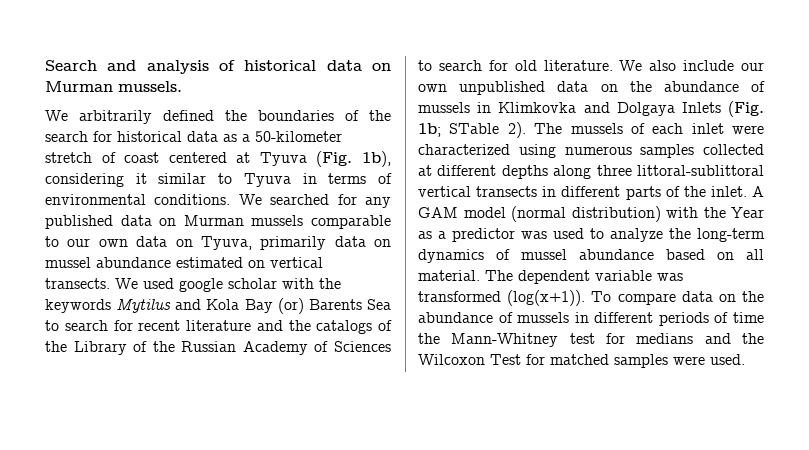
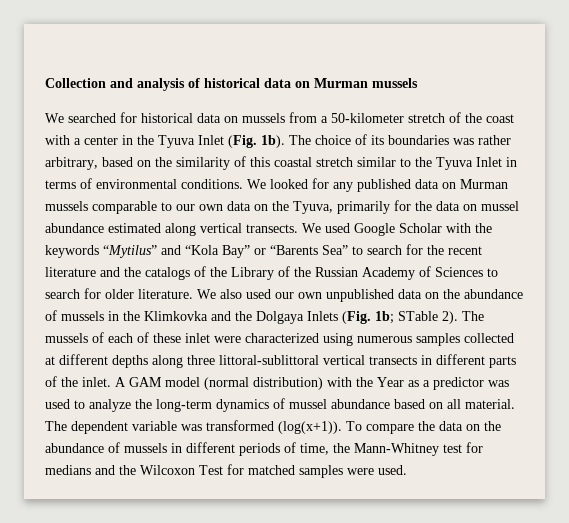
- Search and analysis of historical data on Murman mussels.
- We arbitrarily defined the boundaries of the search for historical data as a 50-kilometer stretch of coast centered at Tyuva (Fig. 1b), considering it similar to Tyuva in terms of environmental conditions.
+ Collection and analysis of historical data on Murman mussels
+ We searched for historical data on mussels from a 50-kilometer stretch of the coast with a center in the Tyuva Inlet (Fig. 1b). The choice of its boundaries was rather arbitrary, based on the similarity of this coastal stretch similar to the Tyuva Inlet in terms of environmental conditions.
- We searched for any published data on Murman mussels comparable to our own data on Tyuva, primarily data on mussel abundance estimated on vertical transects.
+ We looked for any published data on Murman mussels comparable to our own data on the Tyuva, primarily for the data on mussel abundance estimated along vertical transects.
- We used google scholar with the keywords Mytilus and Kola Bay (or) Barents Sea to search for recent literature and the catalogs of the Library of the Russian Academy of Sciences to search for old literature.
+ We used Google Scholar with the keywords “Mytilus” and “Kola Bay” or “Barents Sea” to search for the recent literature and the catalogs of the Library of the Russian Academy of Sciences to search for older literature.
- We also include our own unpublished data on the abundance of mussels in Klimkovka and Dolgaya Inlets (Fig. 1b; STable 2).
+ We also used our own unpublished data on the abundance of mussels in the Klimkovka and the Dolgaya Inlets (Fig. 1b; STable 2).
- The mussels of each inlet were characterized using numerous samples collected at different depths along three littoral-sublittoral vertical transects in different parts of the inlet.
+ The mussels of each of these inlet were characterized using numerous samples collected at different depths along three littoral-sublittoral vertical transects in different parts of the inlet.
- To compare data on the abundance of mussels in different periods of time the Mann-Whitney test for medians and the Wilcoxon Test for matched samples were used.
+ To compare the data on the abundance of mussels in different periods of time, the Mann-Whitney test for medians and the Wilcoxon Test for matched samples were used.

